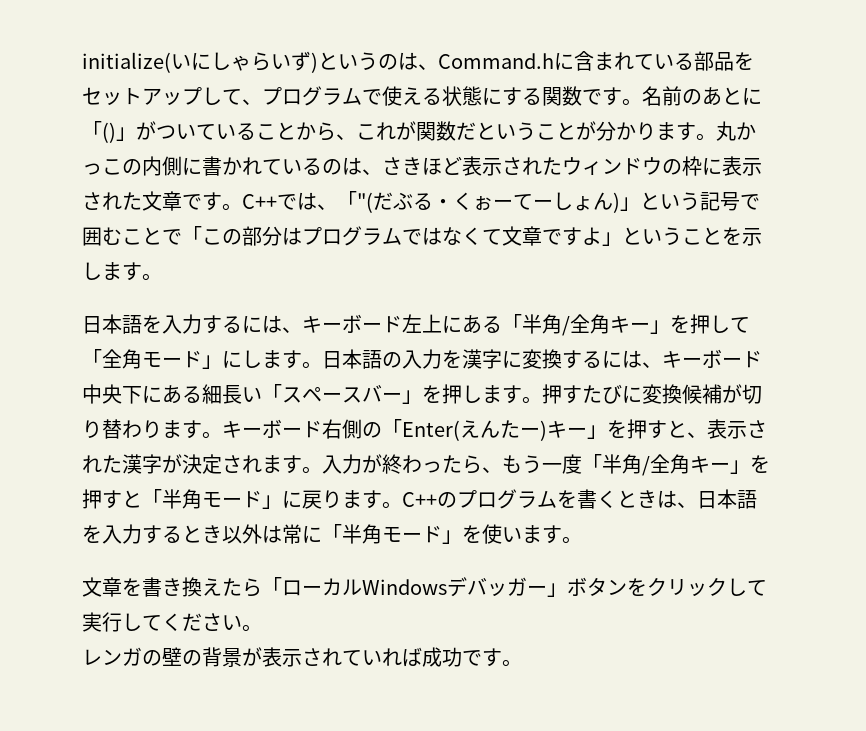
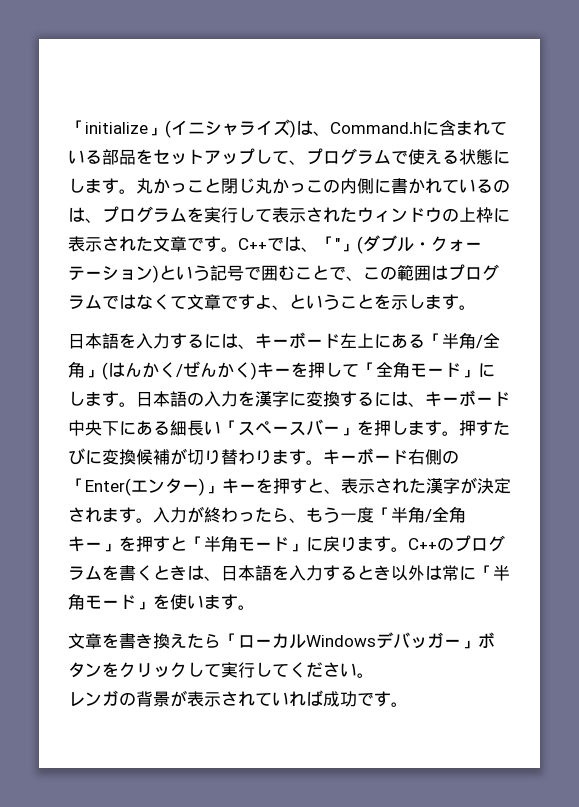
- initialize(いにしゃらいず)というのは、Command.hに含まれている部品をセットアップして、プログラムで使える状態にする関数です。名前のあとに「()」がついていることから、これが関数だということが分かります。丸かっこの内側に書かれているのは、さきほど表示されたウィンドウの枠に表示された文章です。
+ 「initialize」(イニシャライズ)は、Command.hに含まれている部品をセットアップして、プログラムで使える状態にします。丸かっこと閉じ丸かっこの内側に書かれているのは、プログラムを実行して表示されたウィンドウの上枠に表示された文章です。
- C++では、「"(だぶる・くぉーてーしょん)」という記号で囲むことで「この部分はプログラムではなくて文章ですよ」ということを示します。
+ C++では、「"」(ダブル・クォーテーション)という記号で囲むことで、この範囲はプログラムではなくて文章ですよ、ということを示します。
- 日本語を入力するには、キーボード左上にある「半角/全角キー」を押して「全角モード」にします。
+ 日本語を入力するには、キーボード左上にある「半角/全角」(はんかく/ぜんかく)キーを押して「全角モード」にします。
- キーボード右側の「Enter(えんたー)キー」を押すと、表示された漢字が決定されます。
+ キーボード右側の「Enter(エンター)」キーを押すと、表示された漢字が決定されます。
- レンガの壁の背景が表示されていれば成功です。
+ レンガの背景が表示されていれば成功です。

